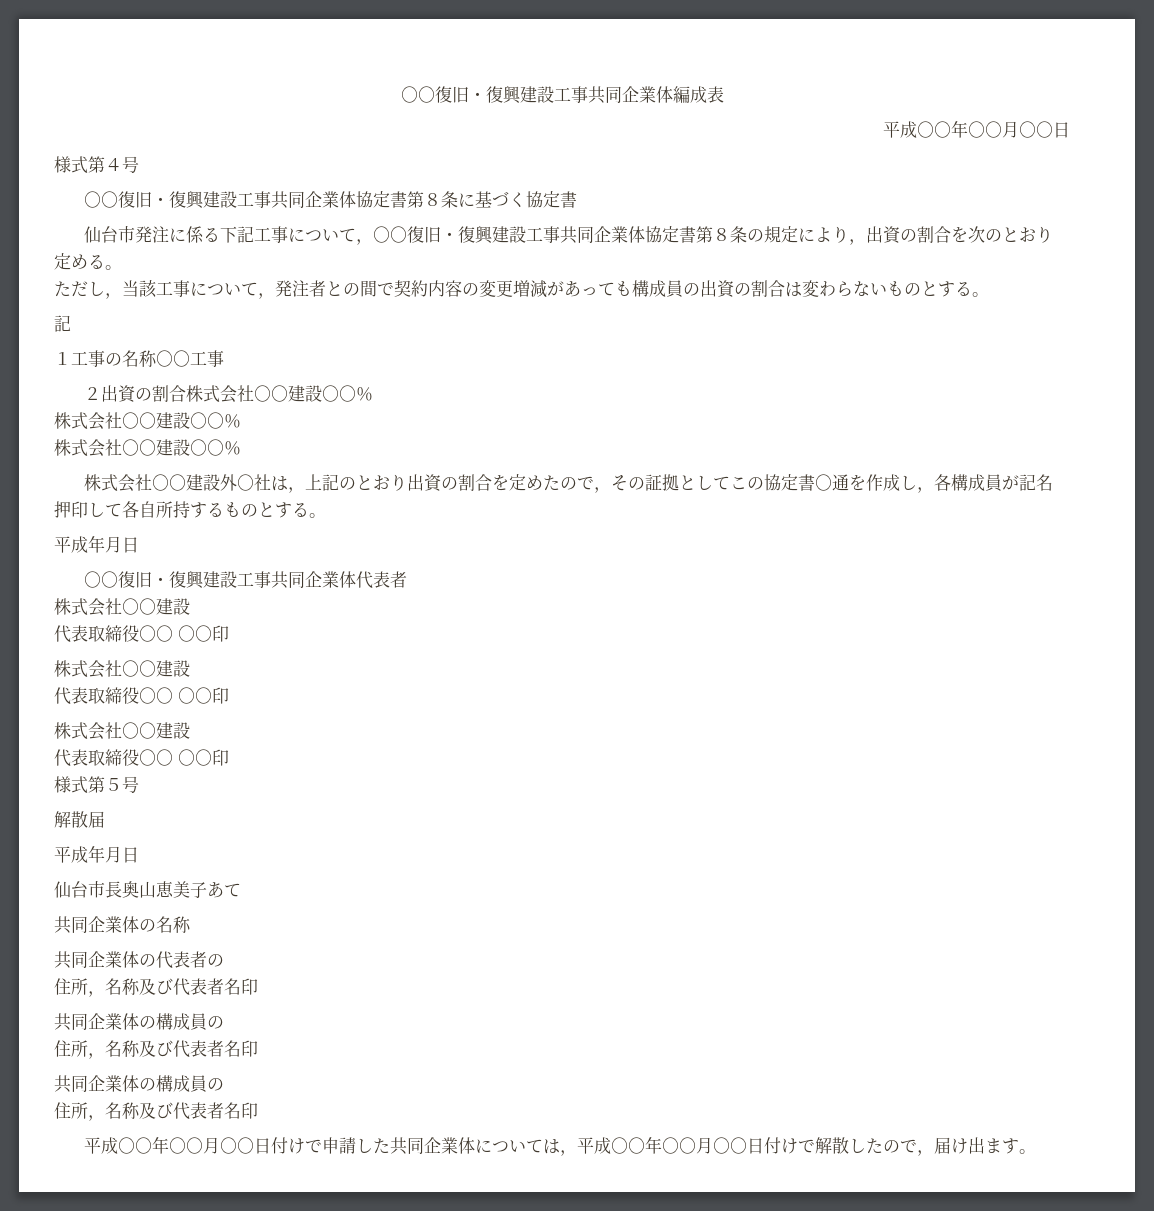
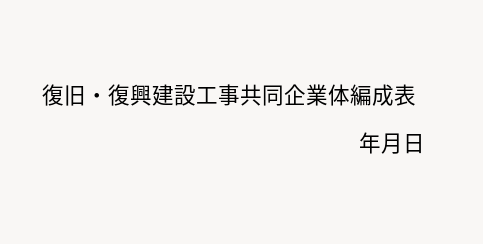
- ○○復旧・復興建設工事共同企業体編成表
- 平成○○年○○月○○日
- 様式第４号
- ○○復旧・復興建設工事共同企業体協定書第８条に基づく協定書
- 仙台市発注に係る下記工事について，○○復旧・復興建設工事共同企業体協定書第８条の規定により，出資の割合を次のとおり定める。
- ただし，当該工事について，発注者との間で契約内容の変更増減があっても構成員の出資の割合は変わらないものとする。
- 記
- １工事の名称○○工事
- ２出資の割合株式会社○○建設○○％
- 株式会社○○建設○○％
- 株式会社○○建設○○％
- 株式会社○○建設外○社は，上記のとおり出資の割合を定めたので，その証拠としてこの協定書○通を作成し，各構成員が記名押印して各自所持するものとする。
- 平成年月日
- ○○復旧・復興建設工事共同企業体代表者
- 株式会社○○建設
- 代表取締役○○ ○○印
- 株式会社○○建設
- 代表取締役○○ ○○印
- 株式会社○○建設
- 代表取締役○○ ○○印
- 様式第５号
- 解散届
- 平成年月日
- 仙台市長奥山恵美子あて
- 共同企業体の名称
- 共同企業体の代表者の
- 住所，名称及び代表者名印
- 共同企業体の構成員の
- 住所，名称及び代表者名印
- 共同企業体の構成員の
- 住所，名称及び代表者名印
- 平成○○年○○月○○日付けで申請した共同企業体については，平成○○年○○月○○日付けで解散したので，届け出ます。
+ 復旧・復興建設工事共同企業体編成表
+ 年月日

